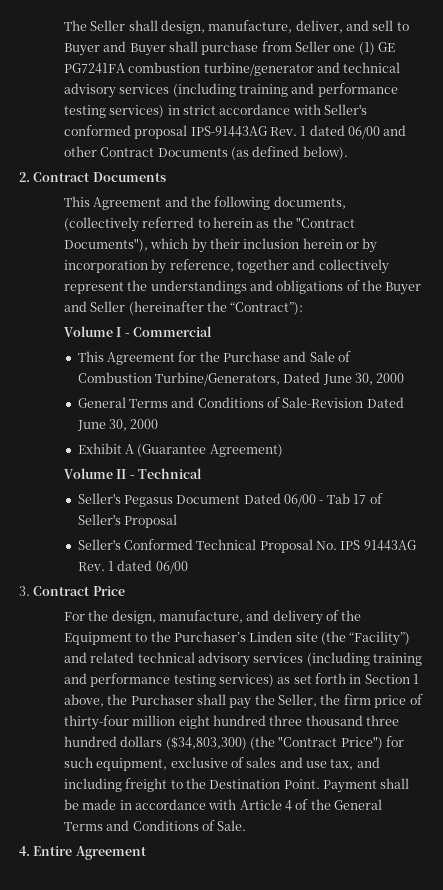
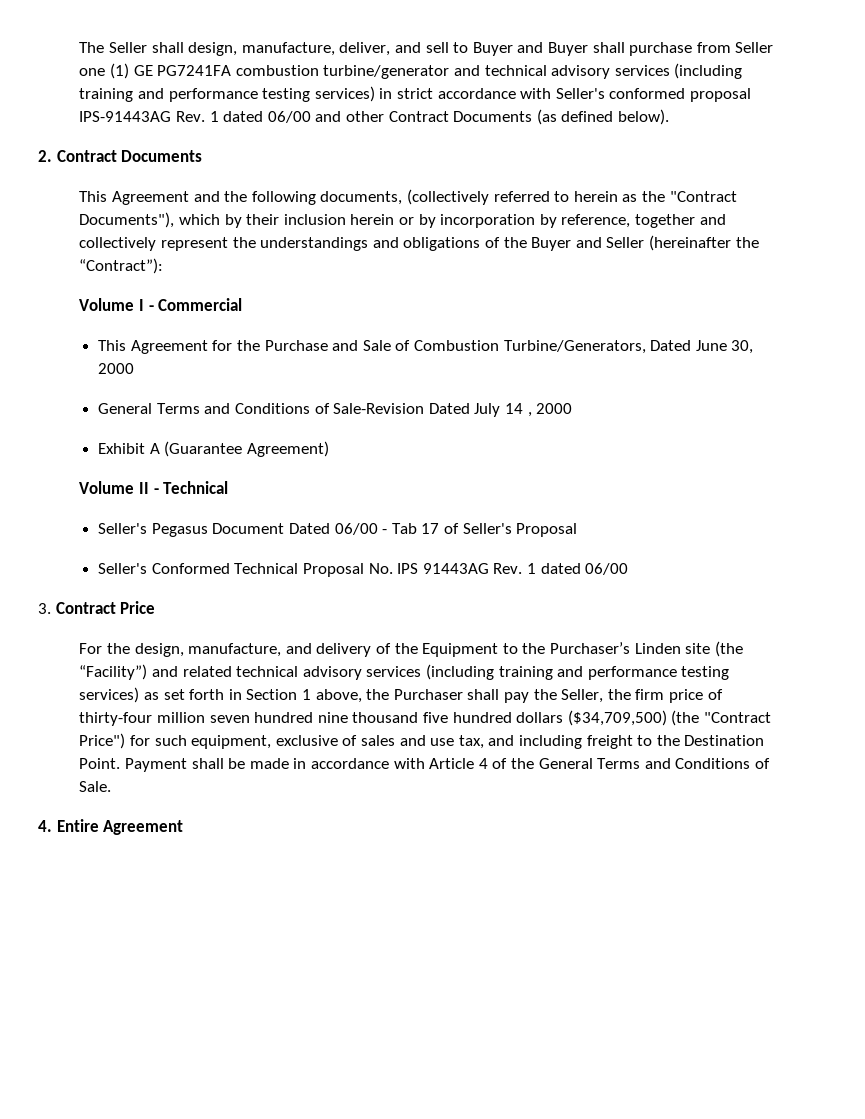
- General Terms and Conditions of Sale-Revision Dated June 30, 2000
+ General Terms and Conditions of Sale-Revision Dated July 14 , 2000
- For the design, manufacture, and delivery of the Equipment to the Purchaser’s Linden site (the “Facility”) and related technical advisory services (including training and performance testing services) as set forth in Section 1 above, the Purchaser shall pay the Seller, the firm price of thirty-four million eight hundred three thousand three hundred dollars ($34,803,300) (the "Contract Price") for such equipment, exclusive of sales and use tax, and including freight to the Destination Point.
+ For the design, manufacture, and delivery of the Equipment to the Purchaser’s Linden site (the “Facility”) and related technical advisory services (including training and performance testing services) as set forth in Section 1 above, the Purchaser shall pay the Seller, the firm price of thirty-four million seven hundred nine thousand five hundred dollars ($34,709,500) (the "Contract Price") for such equipment, exclusive of sales and use tax, and including freight to the Destination Point.

